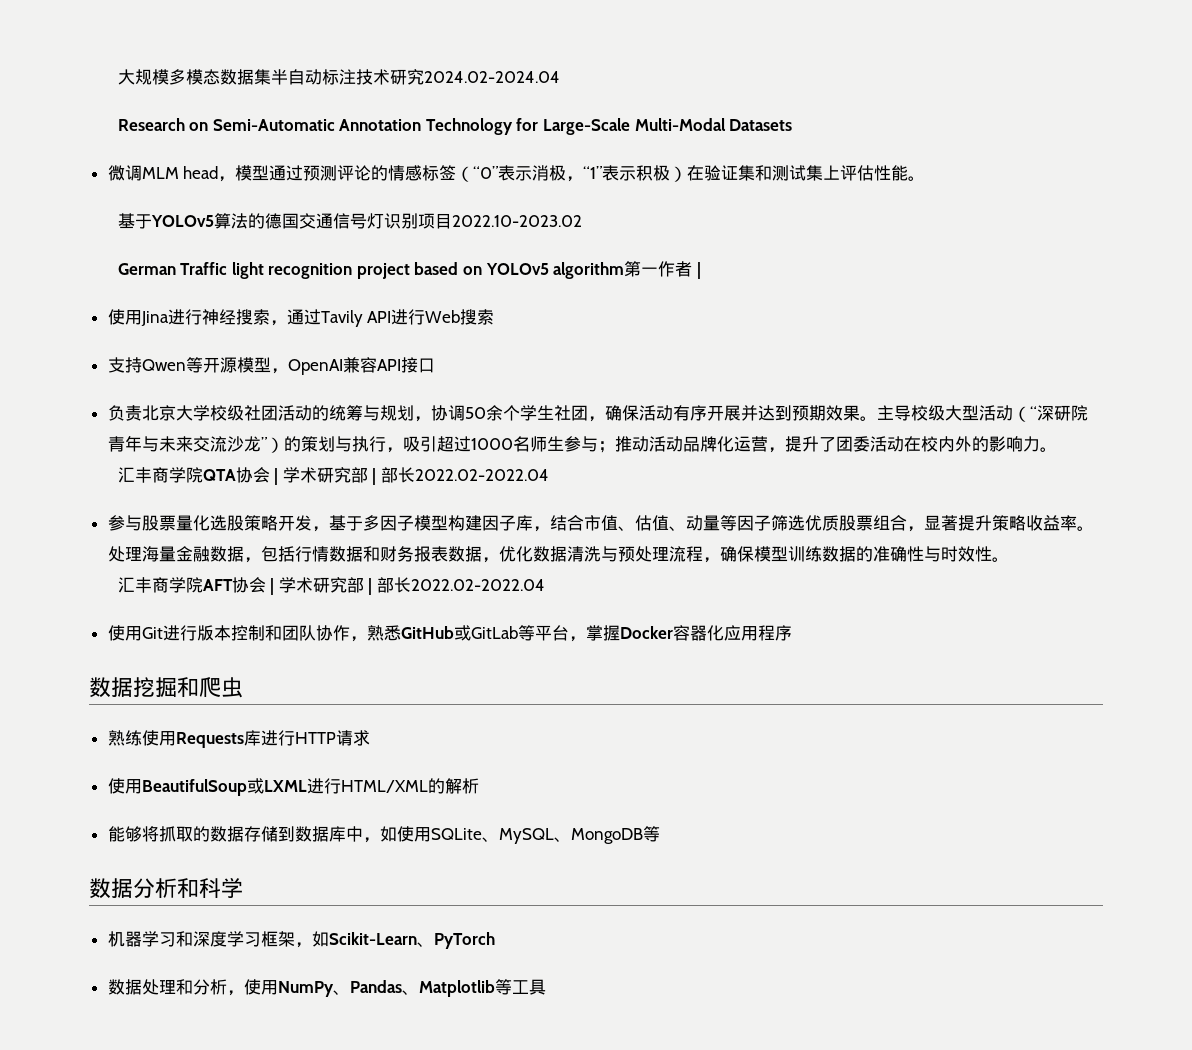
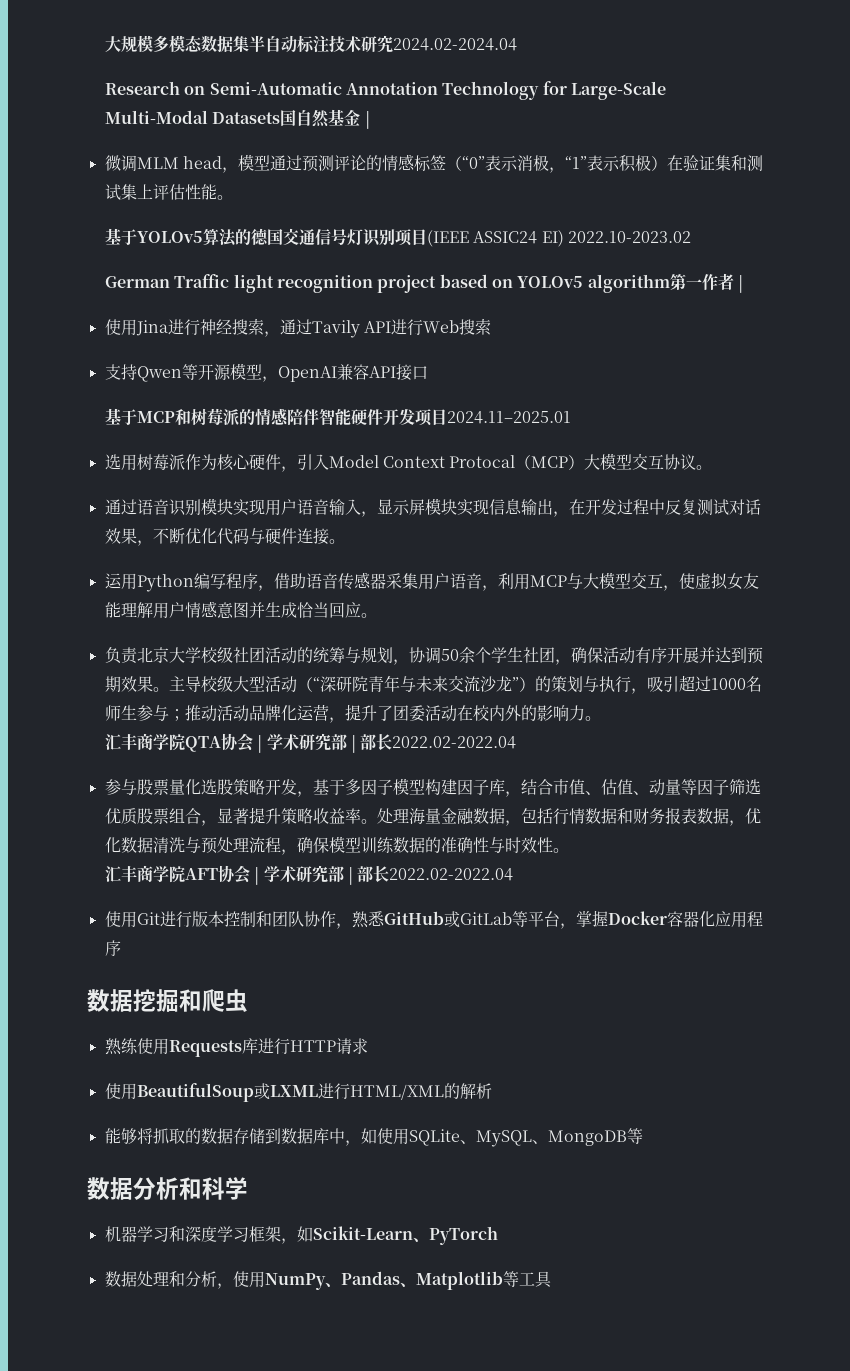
- Research on Semi-Automatic Annotation Technology for Large-Scale Multi-Modal Datasets
+ Research on Semi-Automatic Annotation Technology for Large-Scale Multi-Modal Datasets国自然基金 |
- 基于YOLOv5算法的德国交通信号灯识别项目2022.10-2023.02
+ 基于YOLOv5算法的德国交通信号灯识别项目(IEEE ASSIC24 EI) 2022.10-2023.02
+ 基于MCP和树莓派的情感陪伴智能硬件开发项目2024.11–2025.01
+ 选用树莓派作为核心硬件，引入Model Context Protocal（MCP）大模型交互协议。
+ 通过语音识别模块实现用户语音输入，显示屏模块实现信息输出，在开发过程中反复测试对话效果，不断优化代码与硬件连接。
+ 运用Python编写程序，借助语音传感器采集用户语音，利用MCP与大模型交互，使虚拟女友能理解用户情感意图并生成恰当回应。

